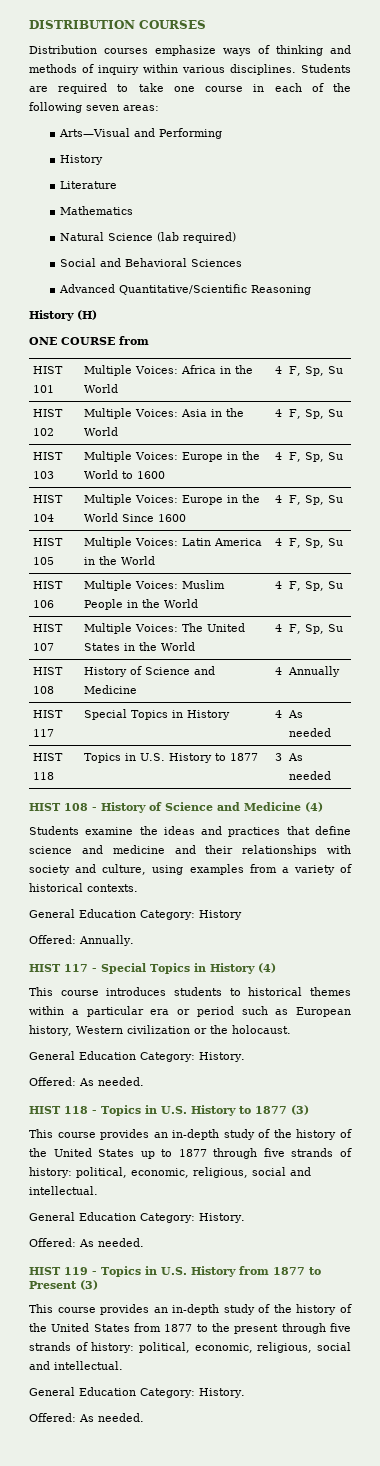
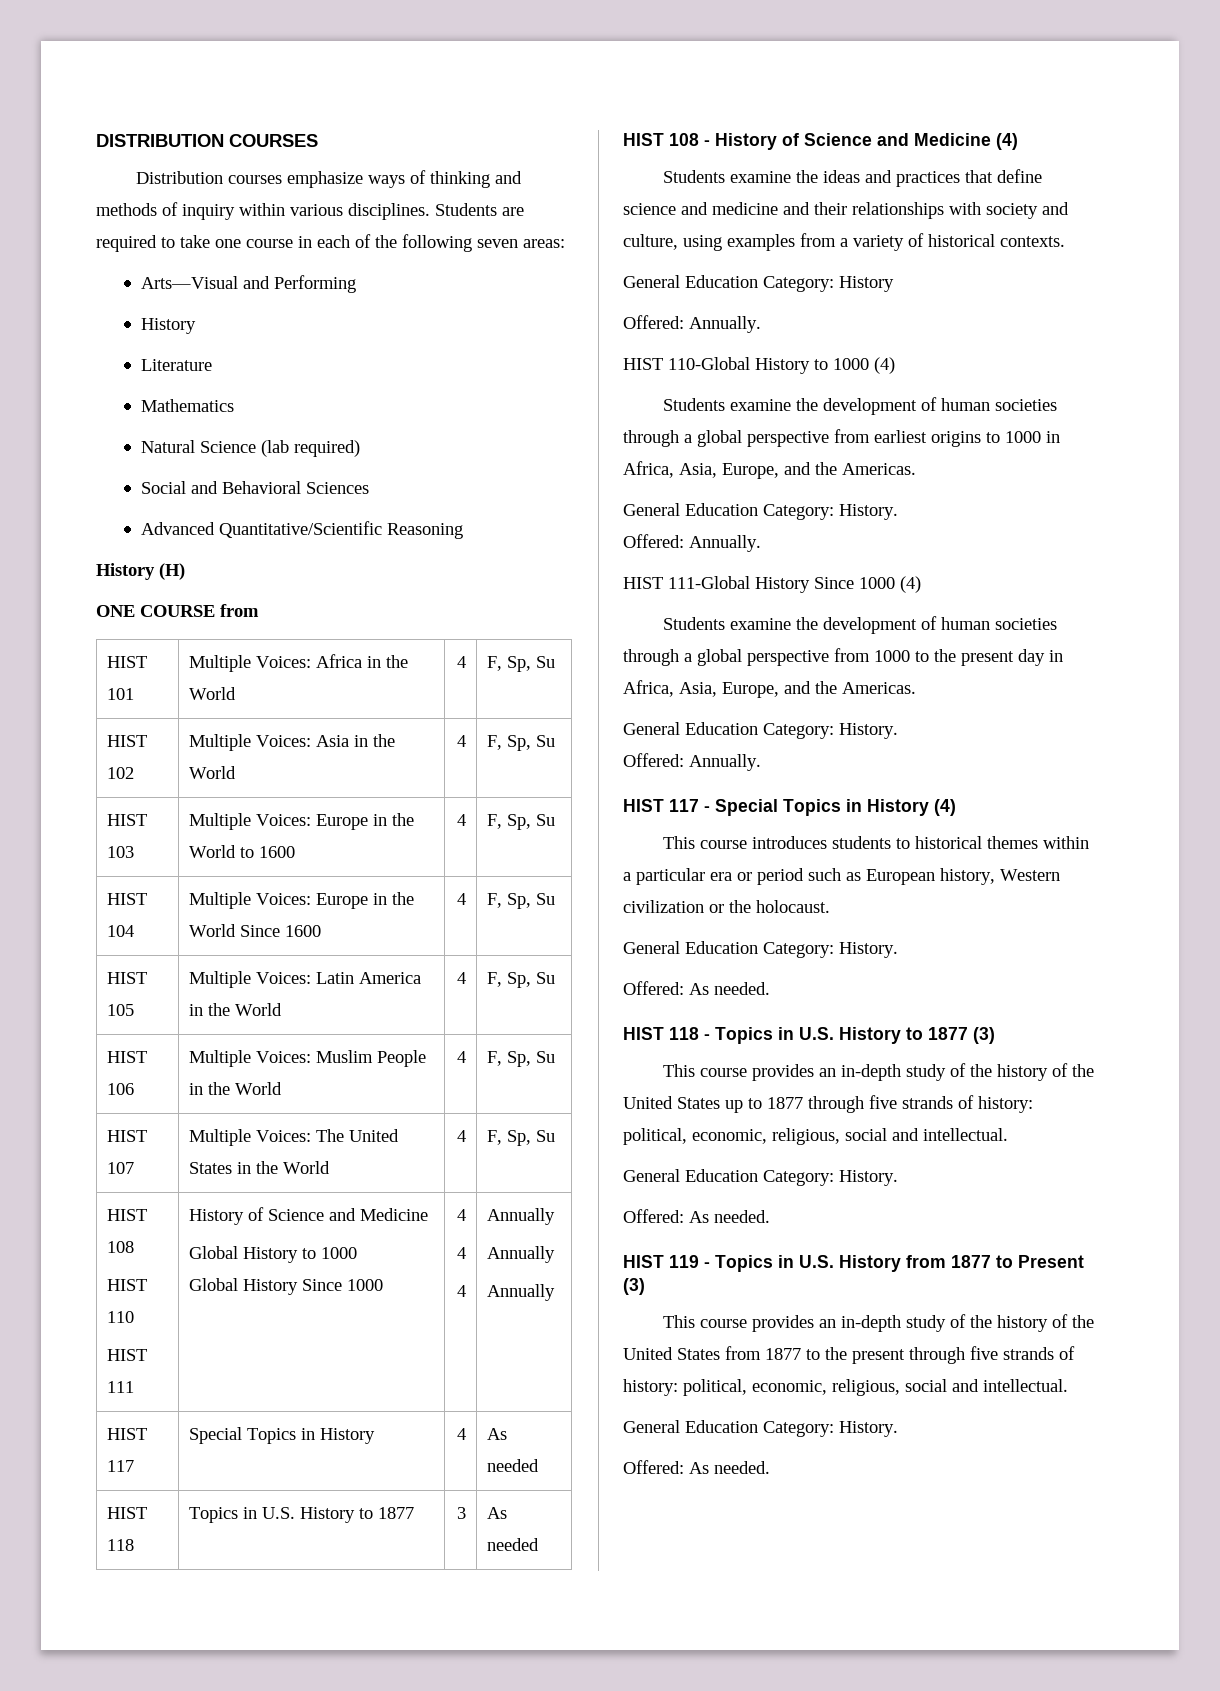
  HIST 107 | Multiple Voices: The United States in the World | 4 | F, Sp, Su
- HIST 108 | History of Science and Medicine | 4 | Annually
+ HIST 108
+ HIST 110
+ HIST 111 | History of Science and Medicine
+ Global History to 1000
+ Global History Since 1000 | 4
+ 4
+ 4 | Annually
+ Annually
+ Annually
+ HIST 110-Global History to 1000 (4)
+ Students examine the development of human societies through a global perspective from earliest origins to 1000 in Africa, Asia, Europe, and the Americas.
+ General Education Category: History.
+ Offered: Annually.
+ HIST 111-Global History Since 1000 (4)
+ Students examine the development of human societies through a global perspective from 1000 to the present day in Africa, Asia, Europe, and the Americas.
+ General Education Category: History.
+ Offered: Annually.

